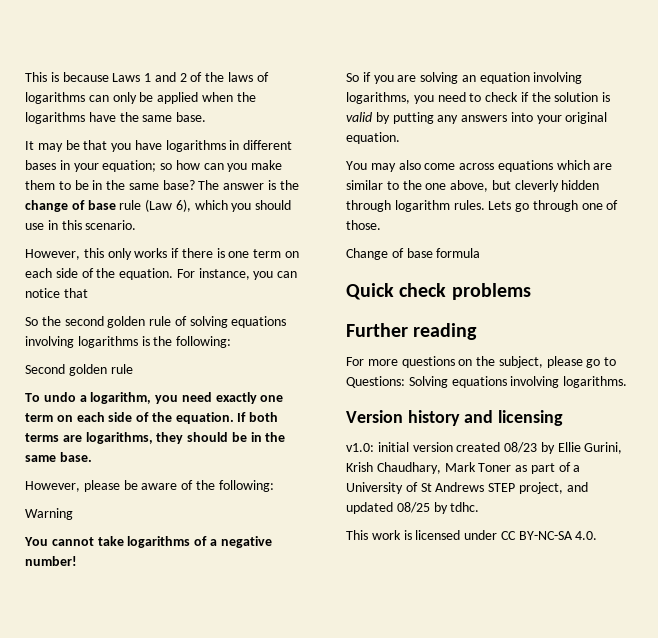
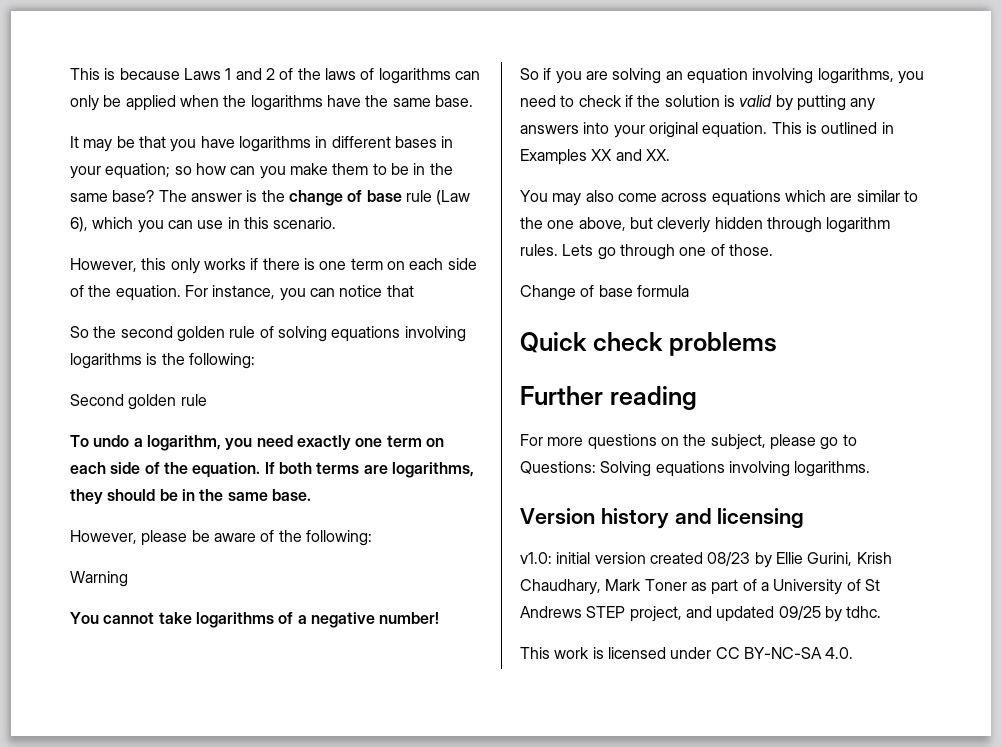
- The answer is the change of base rule (Law 6), which you should use in this scenario.
+ The answer is the change of base rule (Law 6), which you can use in this scenario.
+ This is outlined in Examples XX and XX.
- v1.0: initial version created 08/23 by Ellie Gurini, Krish Chaudhary, Mark Toner as part of a University of St Andrews STEP project, and updated 08/25 by tdhc.
+ v1.0: initial version created 08/23 by Ellie Gurini, Krish Chaudhary, Mark Toner as part of a University of St Andrews STEP project, and updated 09/25 by tdhc.

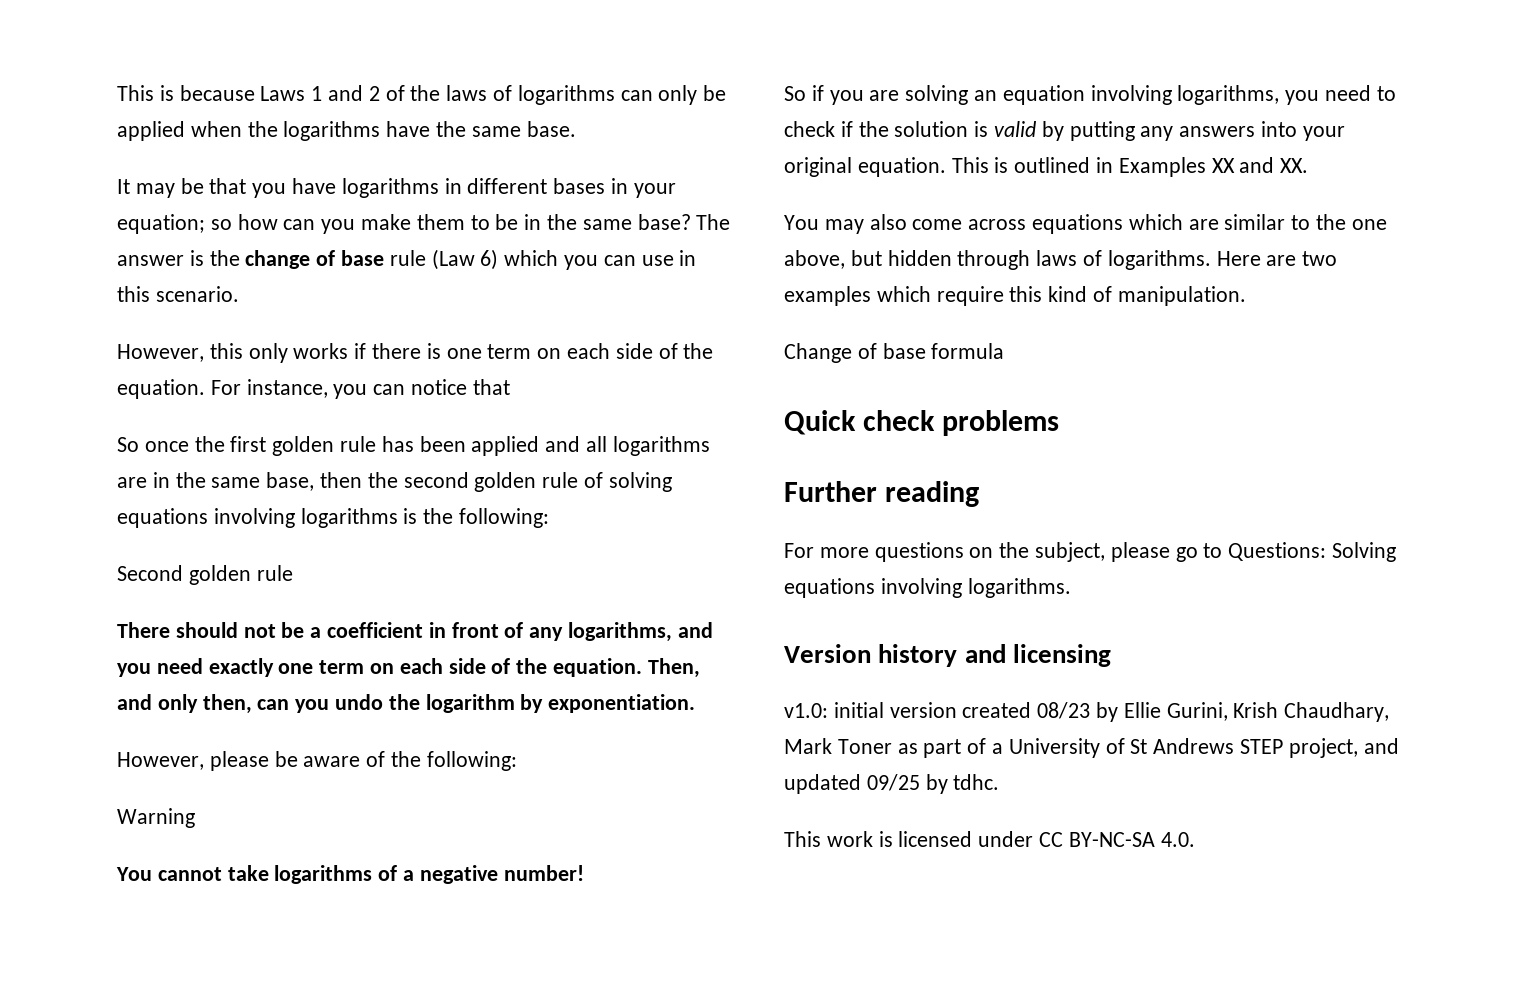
- The answer is the change of base rule (Law 6), which you can use in this scenario.
+ The answer is the change of base rule (Law 6) which you can use in this scenario.
- So the second golden rule of solving equations involving logarithms is the following:
+ So once the first golden rule has been applied and all logarithms are in the same base, then the second golden rule of solving equations involving logarithms is the following:
- To undo a logarithm, you need exactly one term on each side of the equation.
+ There should not be a coefficient in front of any logarithms, and you need exactly one term on each side of the equation.
- If both terms are logarithms, they should be in the same base.
+ Then, and only then, can you undo the logarithm by exponentiation.
- You may also come across equations which are similar to the one above, but cleverly hidden through logarithm rules. Lets go through one of those.
+ You may also come across equations which are similar to the one above, but hidden through laws of logarithms. Here are two examples which require this kind of manipulation.

